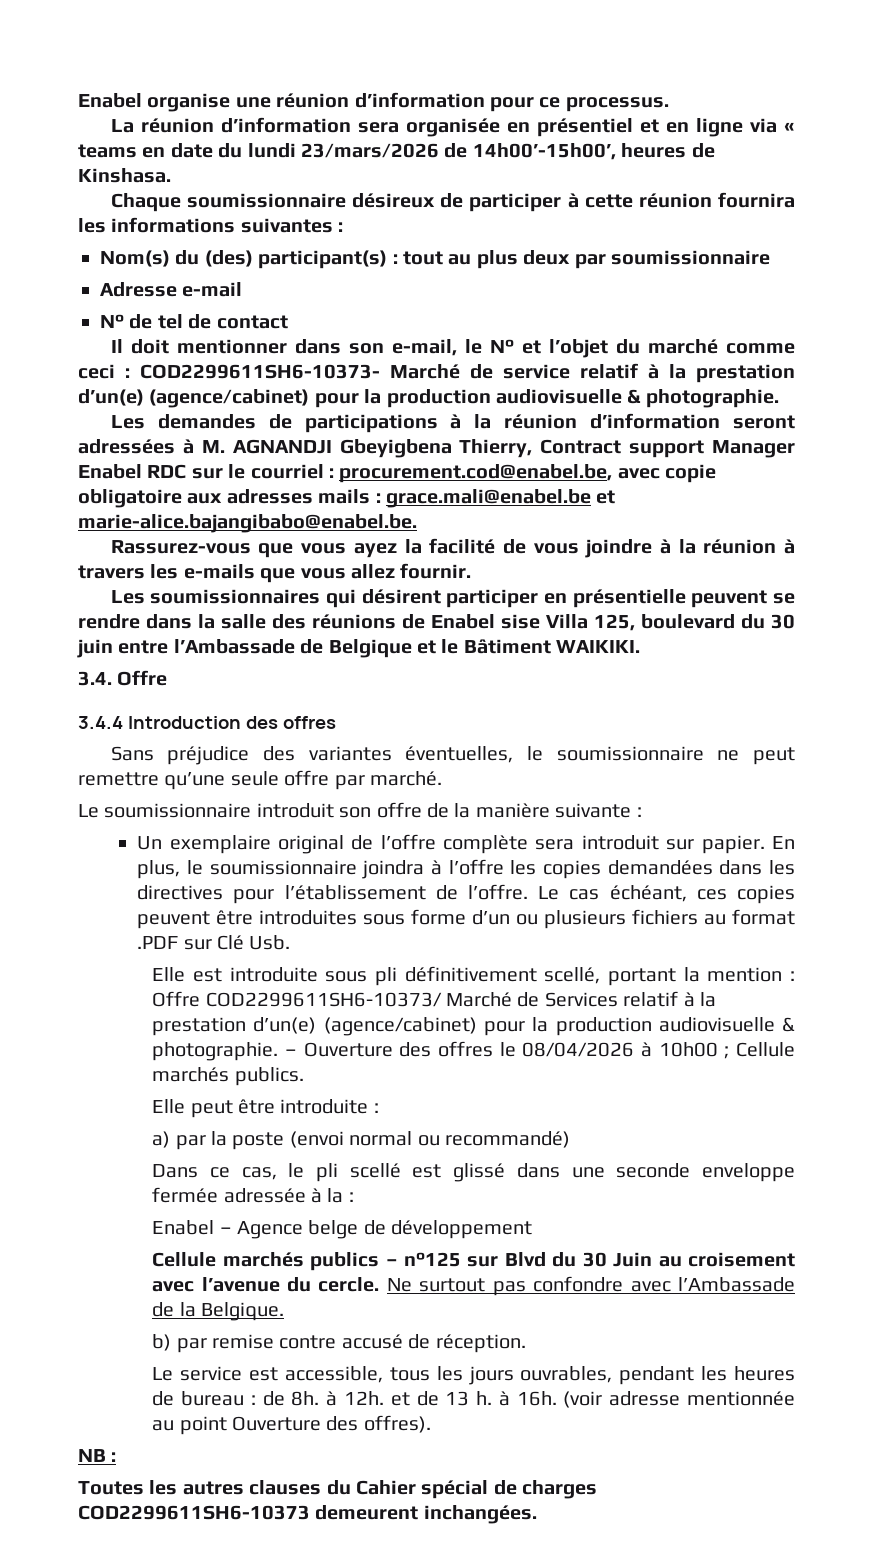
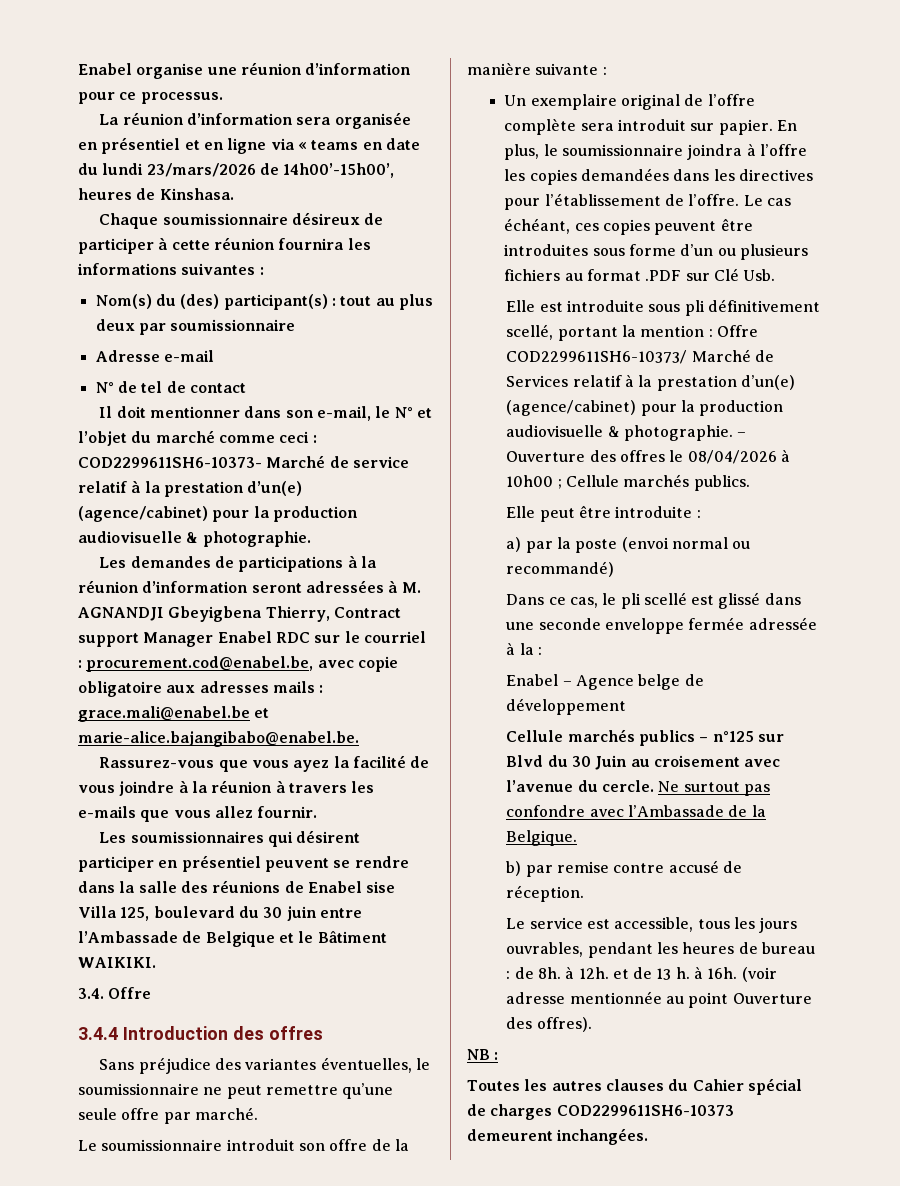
- Les soumissionnaires qui désirent participer en présentielle peuvent se rendre dans la salle des réunions de Enabel sise Villa 125, boulevard du 30 juin entre l’Ambassade de Belgique et le Bâtiment WAIKIKI.
+ Les soumissionnaires qui désirent participer en présentiel peuvent se rendre dans la salle des réunions de Enabel sise Villa 125, boulevard du 30 juin entre l’Ambassade de Belgique et le Bâtiment WAIKIKI.

